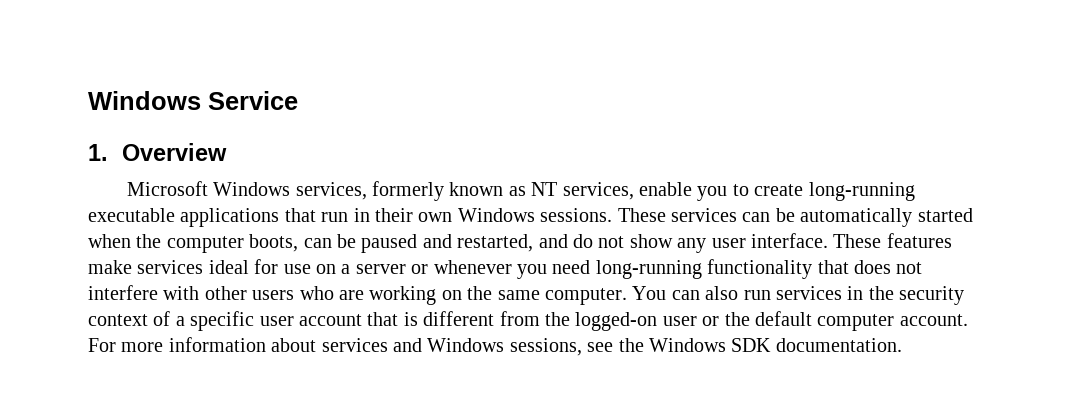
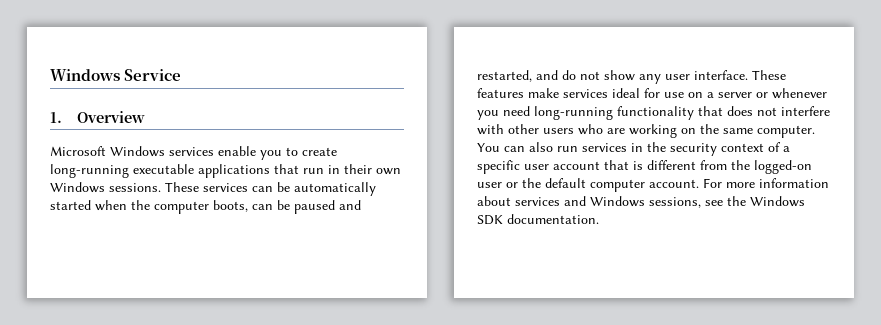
- Microsoft Windows services, formerly known as NT services, enable you to create long-running executable applications that run in their own Windows sessions.
+ Microsoft Windows services enable you to create long-running executable applications that run in their own Windows sessions.

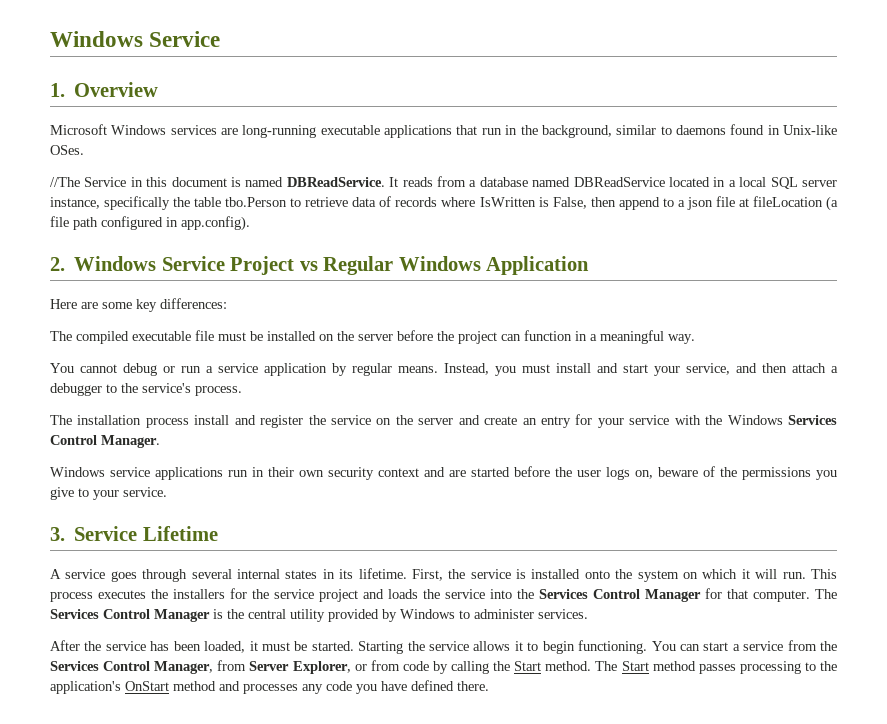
- Microsoft Windows services enable you to create long-running executable applications that run in their own Windows sessions. These services can be automatically started when the computer boots, can be paused and restarted, and do not show any user interface. These features make services ideal for use on a server or whenever you need long-running functionality that does not interfere with other users who are working on the same computer. You can also run services in the security context of a specific user account that is different from the logged-on user or the default computer account. For more information about services and Windows sessions, see the Windows SDK documentation.
+ Microsoft Windows services are long-running executable applications that run in the background, similar to daemons found in Unix-like OSes.
+ //The Service in this document is named DBReadService. It reads from a database named DBReadService located in a local SQL server instance, specifically the table tbo.Person to retrieve data of records where IsWritten is False, then append to a json file at fileLocation (a file path configured in app.config).
+ 2. Windows Service Project vs Regular Windows Application
+ Here are some key differences:
+ The compiled executable file must be installed on the server before the project can function in a meaningful way.
+ You cannot debug or run a service application by regular means. Instead, you must install and start your service, and then attach a debugger to the service's process.
+ The installation process install and register the service on the server and create an entry for your service with the Windows Services Control Manager.
+ Windows service applications run in their own security context and are started before the user logs on, beware of the permissions you give to your service.
+ 3. Service Lifetime
+ A service goes through several internal states in its lifetime. First, the service is installed onto the system on which it will run. This process executes the installers for the service project and loads the service into the Services Control Manager for that computer. The Services Control Manager is the central utility provided by Windows to administer services.
+ After the service has been loaded, it must be started. Starting the service allows it to begin functioning. You can start a service from the Services Control Manager, from Server Explorer, or from code by calling the Start method. The Start method passes processing to the application's OnStart method and processes any code you have defined there.

